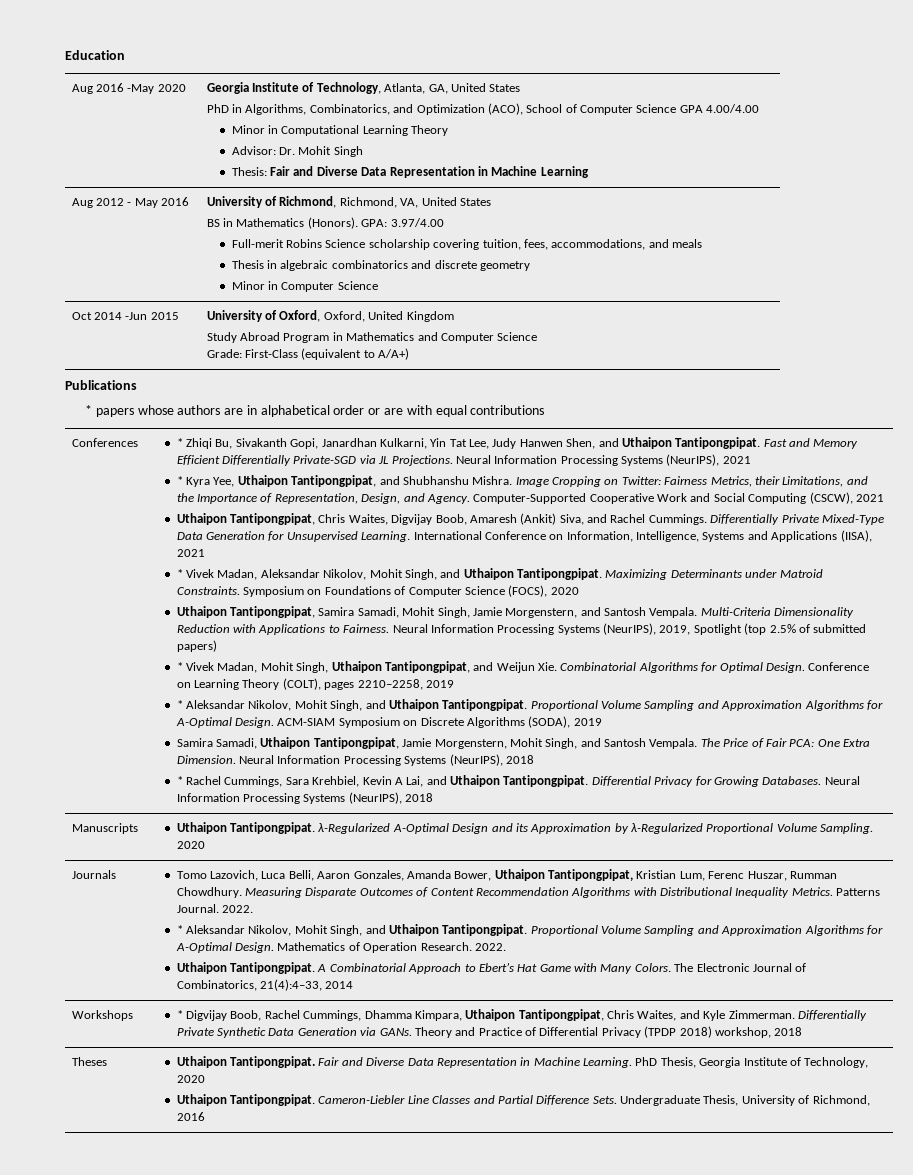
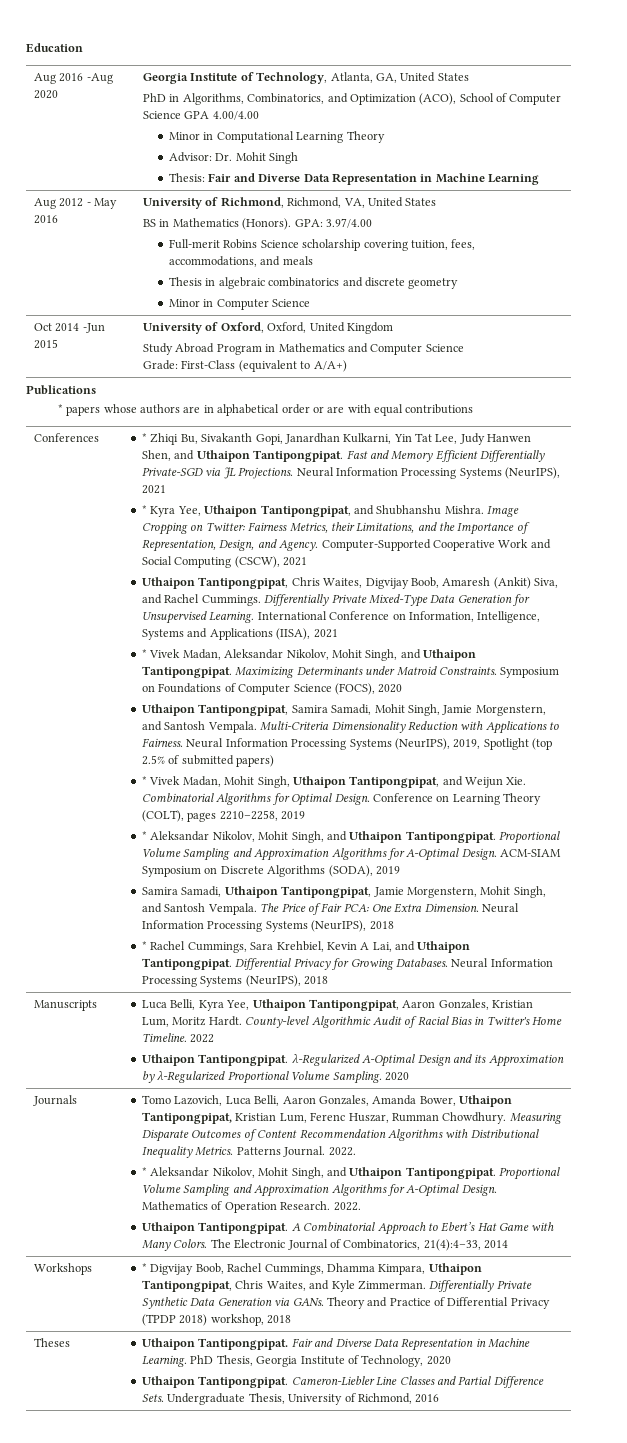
- Aug 2016 -May 2020
+ Aug 2016 -Aug 2020
- Manuscripts | Uthaipon Tantipongpipat. λ-Regularized A-Optimal Design and its Approximation by λ-Regularized Proportional Volume Sampling. 2020
+ Manuscripts | Luca Belli, Kyra Yee, Uthaipon Tantipongpipat, Aaron Gonzales, Kristian Lum, Moritz Hardt. County-level Algorithmic Audit of Racial Bias in Twitter's Home Timeline. 2022
+ Uthaipon Tantipongpipat. λ-Regularized A-Optimal Design and its Approximation by λ-Regularized Proportional Volume Sampling. 2020

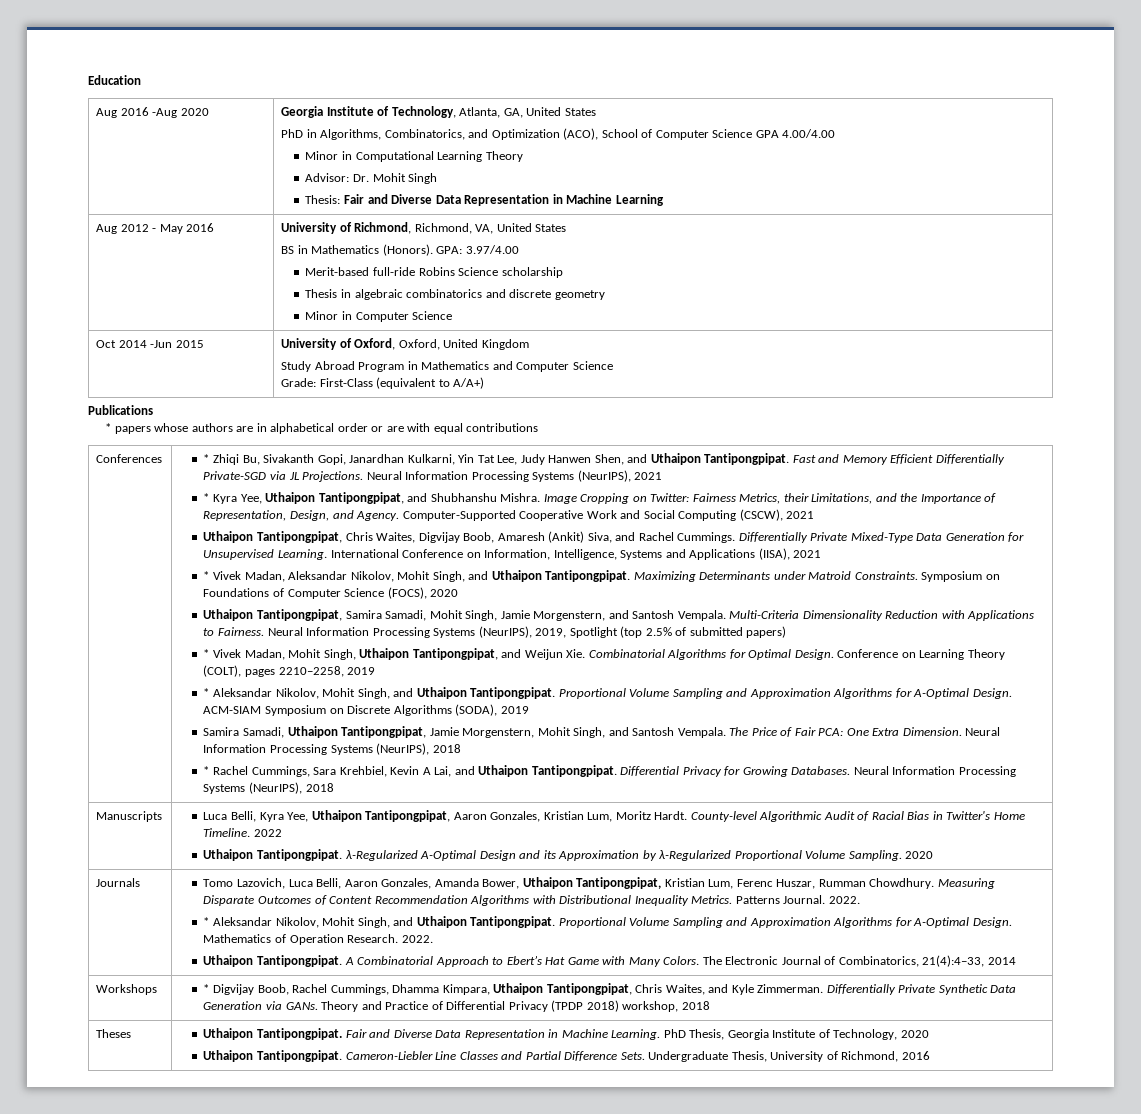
  Aug 2012 - May 2016 | University of Richmond, Richmond, VA, United States
  BS in Mathematics (Honors). GPA: 3.97/4.00
- Full-merit Robins Science scholarship covering tuition, fees, accommodations, and meals
+ Merit-based full-ride Robins Science scholarship

